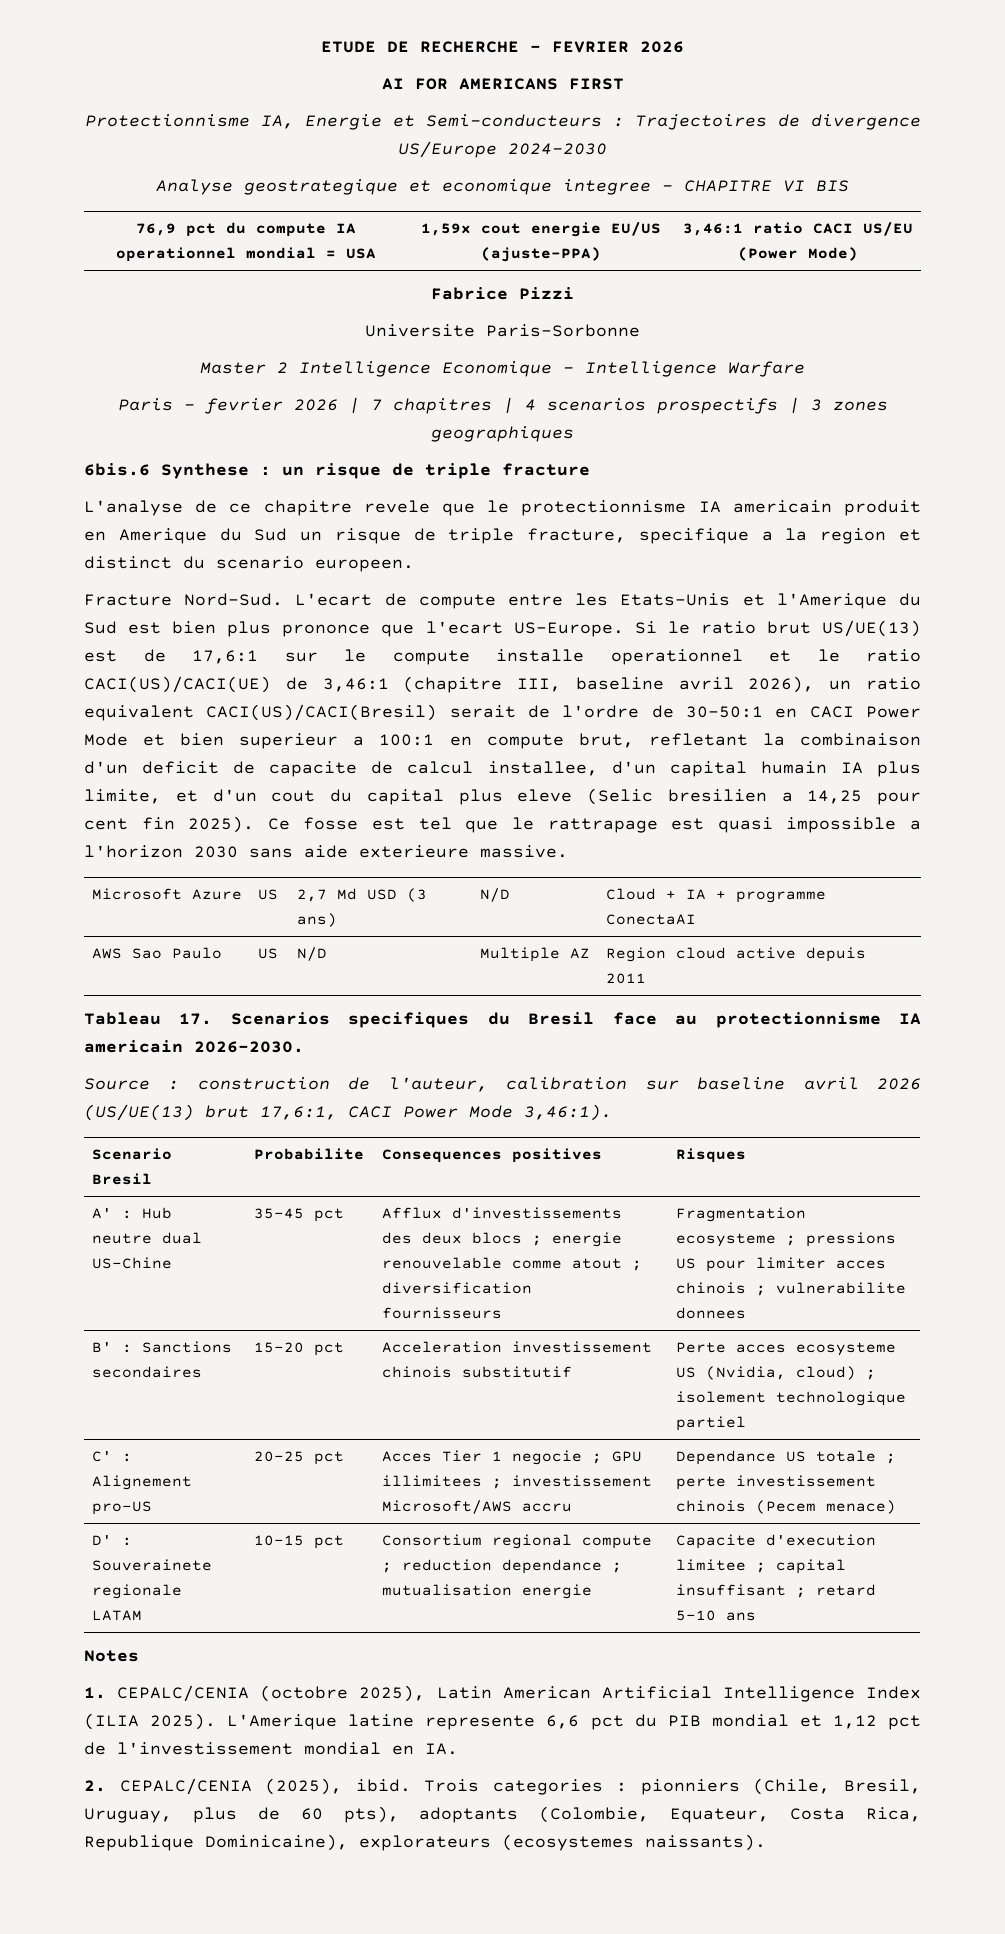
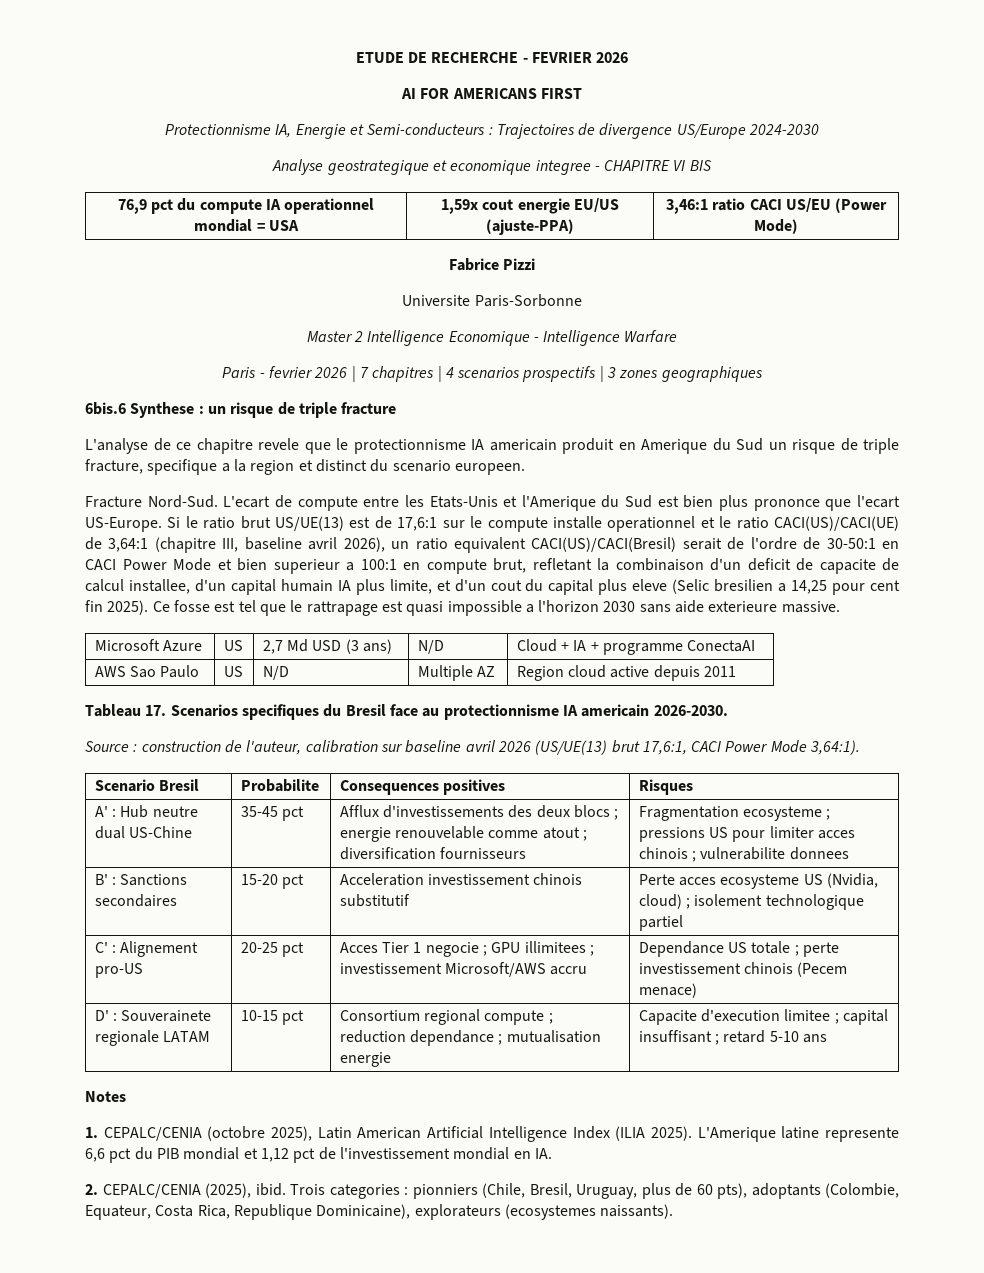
- Si le ratio brut US/UE(13) est de 17,6:1 sur le compute installe operationnel et le ratio CACI(US)/CACI(UE) de 3,46:1 (chapitre III, baseline avril 2026), un ratio equivalent CACI(US)/CACI(Bresil) serait de l'ordre de 30-50:1 en CACI Power Mode et bien superieur a 100:1 en compute brut, refletant la combinaison d'un deficit de capacite de calcul installee, d'un capital humain IA plus limite, et d'un cout du capital plus eleve (Selic bresilien a 14,25 pour cent fin 2025).
+ Si le ratio brut US/UE(13) est de 17,6:1 sur le compute installe operationnel et le ratio CACI(US)/CACI(UE) de 3,64:1 (chapitre III, baseline avril 2026), un ratio equivalent CACI(US)/CACI(Bresil) serait de l'ordre de 30-50:1 en CACI Power Mode et bien superieur a 100:1 en compute brut, refletant la combinaison d'un deficit de capacite de calcul installee, d'un capital humain IA plus limite, et d'un cout du capital plus eleve (Selic bresilien a 14,25 pour cent fin 2025).
- Source : construction de l'auteur, calibration sur baseline avril 2026 (US/UE(13) brut 17,6:1, CACI Power Mode 3,46:1).
+ Source : construction de l'auteur, calibration sur baseline avril 2026 (US/UE(13) brut 17,6:1, CACI Power Mode 3,64:1).

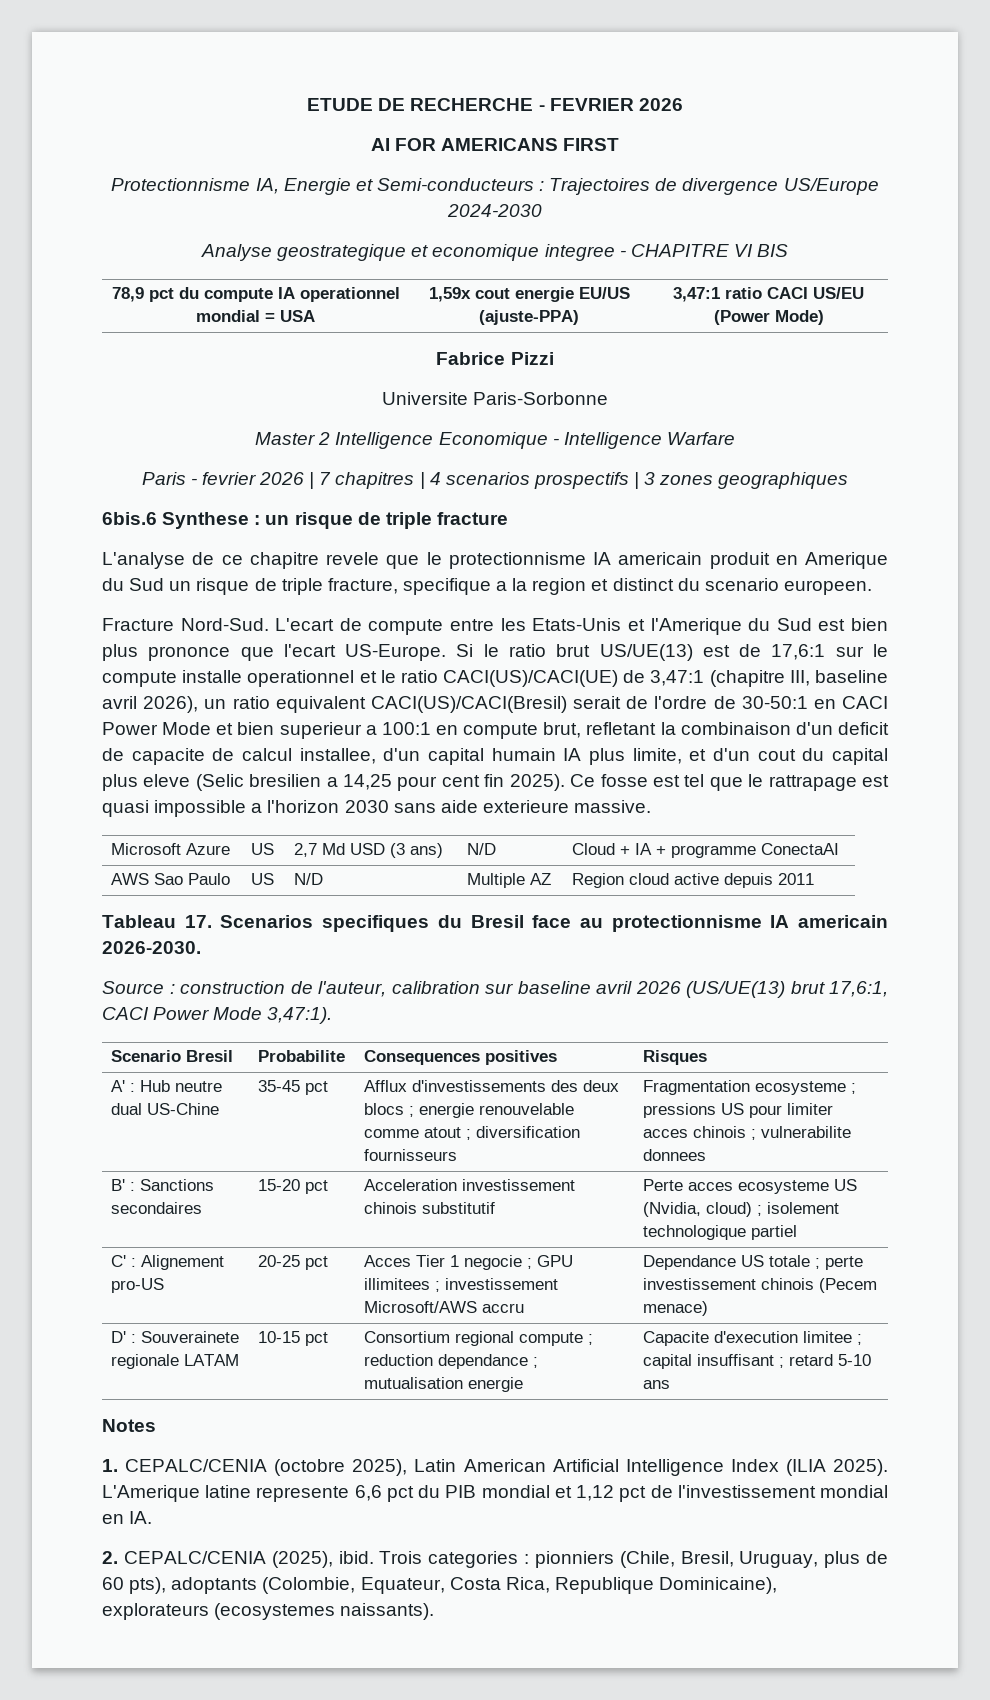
- 76,9 pct du compute IA operationnel mondial = USA | 1,59x cout energie EU/US (ajuste-PPA) | 3,46:1 ratio CACI US/EU (Power Mode)
+ 78,9 pct du compute IA operationnel mondial = USA | 1,59x cout energie EU/US (ajuste-PPA) | 3,47:1 ratio CACI US/EU (Power Mode)
- Si le ratio brut US/UE(13) est de 17,6:1 sur le compute installe operationnel et le ratio CACI(US)/CACI(UE) de 3,64:1 (chapitre III, baseline avril 2026), un ratio equivalent CACI(US)/CACI(Bresil) serait de l'ordre de 30-50:1 en CACI Power Mode et bien superieur a 100:1 en compute brut, refletant la combinaison d'un deficit de capacite de calcul installee, d'un capital humain IA plus limite, et d'un cout du capital plus eleve (Selic bresilien a 14,25 pour cent fin 2025).
+ Si le ratio brut US/UE(13) est de 17,6:1 sur le compute installe operationnel et le ratio CACI(US)/CACI(UE) de 3,47:1 (chapitre III, baseline avril 2026), un ratio equivalent CACI(US)/CACI(Bresil) serait de l'ordre de 30-50:1 en CACI Power Mode et bien superieur a 100:1 en compute brut, refletant la combinaison d'un deficit de capacite de calcul installee, d'un capital humain IA plus limite, et d'un cout du capital plus eleve (Selic bresilien a 14,25 pour cent fin 2025).
- Source : construction de l'auteur, calibration sur baseline avril 2026 (US/UE(13) brut 17,6:1, CACI Power Mode 3,64:1).
+ Source : construction de l'auteur, calibration sur baseline avril 2026 (US/UE(13) brut 17,6:1, CACI Power Mode 3,47:1).

